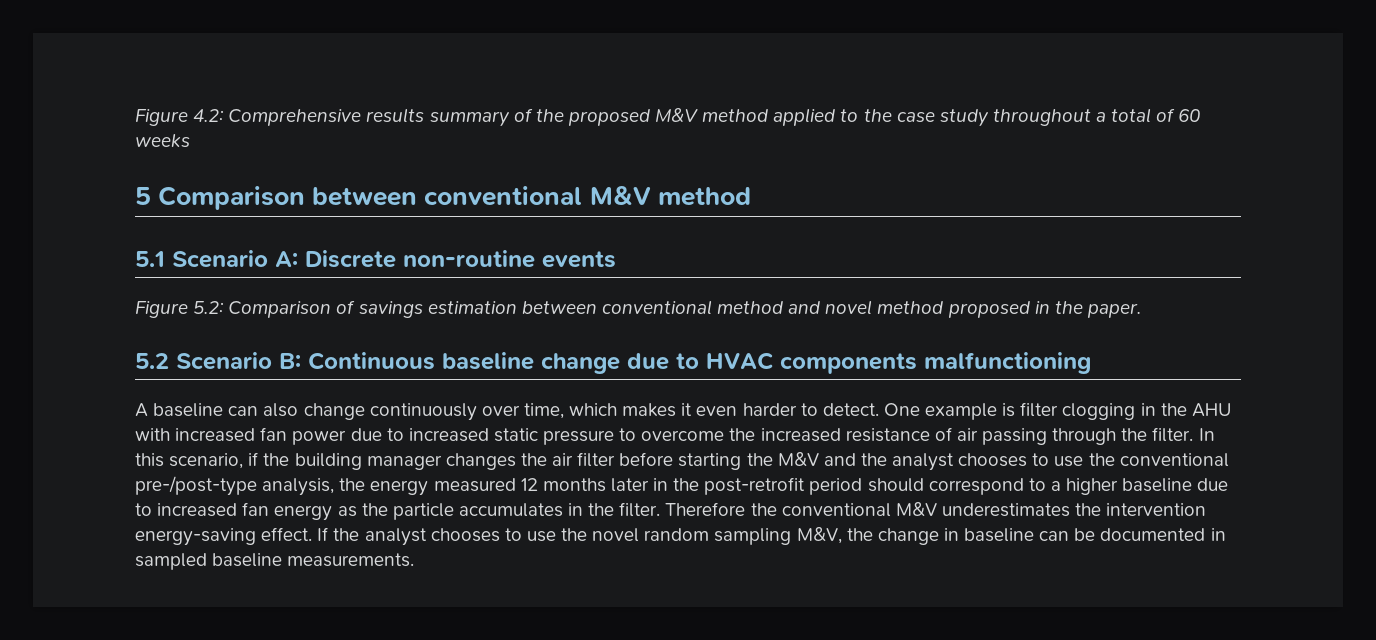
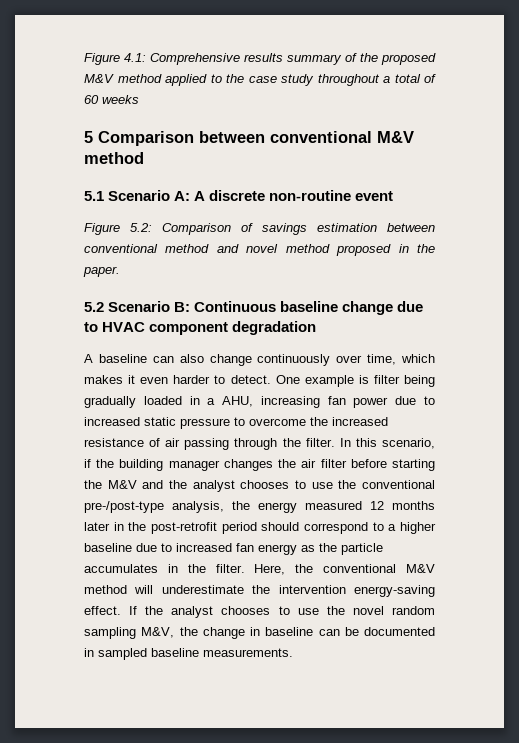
- Figure 4.2: Comprehensive results summary of the proposed M&V method applied to the case study throughout a total of 60 weeks
+ Figure 4.1: Comprehensive results summary of the proposed M&V method applied to the case study throughout a total of 60 weeks
- 5.1 Scenario A: Discrete non-routine events
+ 5.1 Scenario A: A discrete non-routine event
- 5.2 Scenario B: Continuous baseline change due to HVAC components malfunctioning
+ 5.2 Scenario B: Continuous baseline change due to HVAC component degradation
- One example is filter clogging in the AHU with increased fan power due to increased static pressure to overcome the increased resistance of air passing through the filter.
+ One example is filter being gradually loaded in a AHU, increasing fan power due to increased static pressure to overcome the increased resistance of air passing through the filter.
- Therefore the conventional M&V underestimates the intervention energy-saving effect.
+ Here, the conventional M&V method will underestimate the intervention energy-saving effect.

